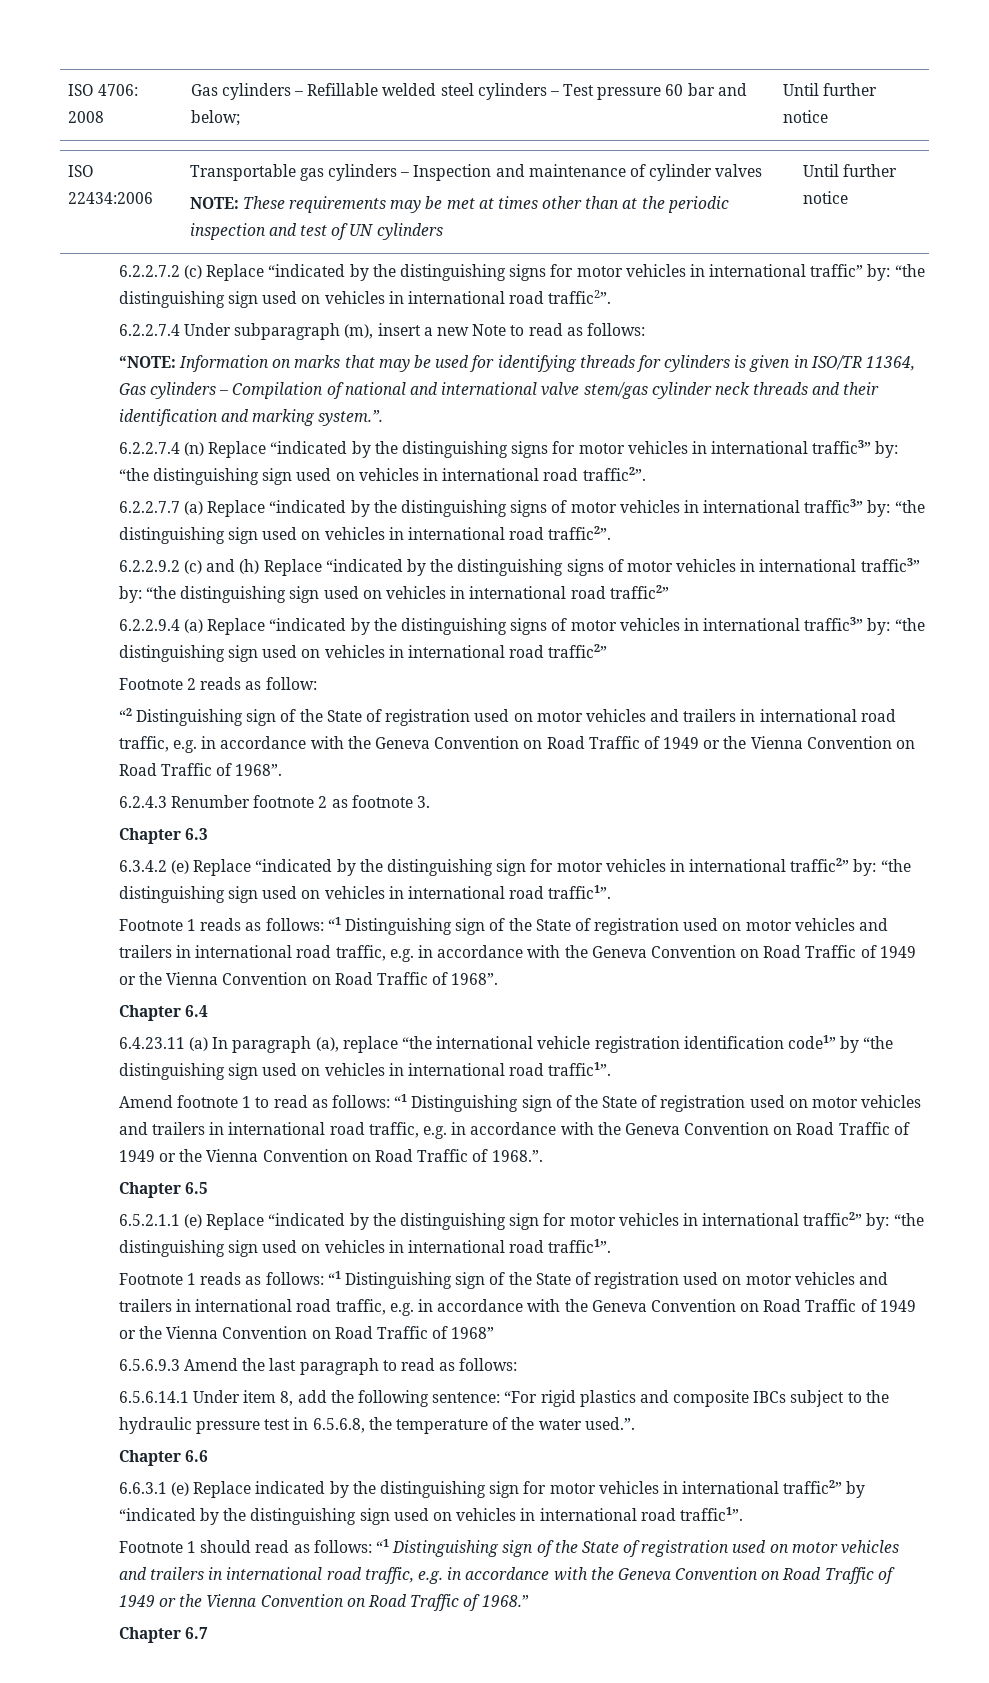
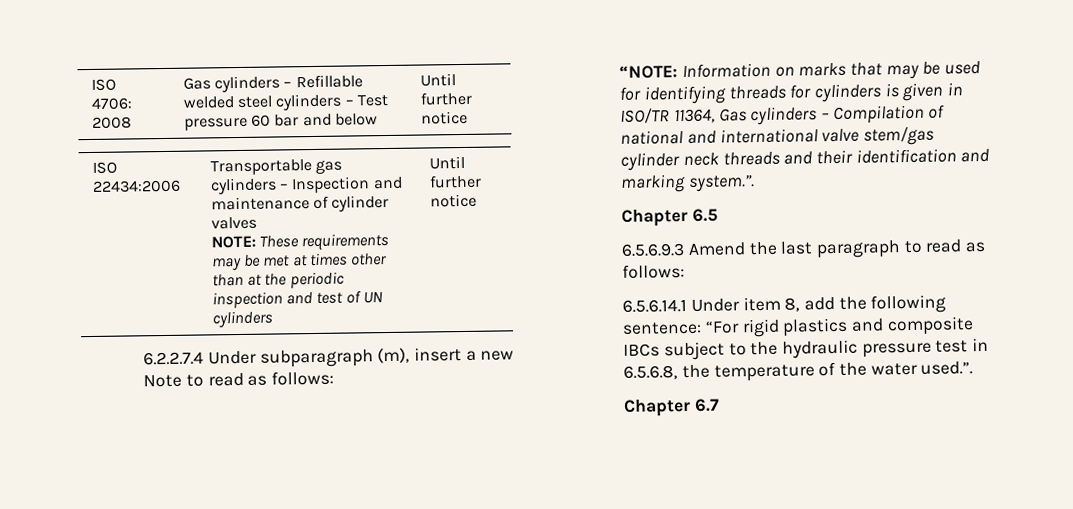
- ISO 4706: 2008 | Gas cylinders – Refillable welded steel cylinders – Test pressure 60 bar and below; | Until further notice
+ ISO 4706: 2008 | Gas cylinders – Refillable welded steel cylinders – Test pressure 60 bar and below | Until further notice
- 6.2.2.7.2 (c) Replace “indicated by the distinguishing signs for motor vehicles in international traffic” by: “the distinguishing sign used on vehicles in international road traffic2”.
- 6.2.2.7.4 (n) Replace “indicated by the distinguishing signs for motor vehicles in international traffic3” by: “the distinguishing sign used on vehicles in international road traffic2”.
- 6.2.2.7.7 (a) Replace “indicated by the distinguishing signs of motor vehicles in international traffic3” by: “the distinguishing sign used on vehicles in international road traffic2”.
- 6.2.2.9.2 (c) and (h) Replace “indicated by the distinguishing signs of motor vehicles in international traffic3” by: “the distinguishing sign used on vehicles in international road traffic2”
- 6.2.2.9.4 (a) Replace “indicated by the distinguishing signs of motor vehicles in international traffic3” by: “the distinguishing sign used on vehicles in international road traffic2”
- Footnote 2 reads as follow:
- “2 Distinguishing sign of the State of registration used on motor vehicles and trailers in international road traffic, e.g. in accordance with the Geneva Convention on Road Traffic of 1949 or the Vienna Convention on Road Traffic of 1968”.
- 6.2.4.3 Renumber footnote 2 as footnote 3.
- Chapter 6.3
- 6.3.4.2 (e) Replace “indicated by the distinguishing sign for motor vehicles in international traffic2” by: “the distinguishing sign used on vehicles in international road traffic1”.
- Footnote 1 reads as follows: “1 Distinguishing sign of the State of registration used on motor vehicles and trailers in international road traffic, e.g. in accordance with the Geneva Convention on Road Traffic of 1949 or the Vienna Convention on Road Traffic of 1968”.
- Chapter 6.4
- 6.4.23.11 (a) In paragraph (a), replace “the international vehicle registration identification code1” by “the distinguishing sign used on vehicles in international road traffic1”.
- Amend footnote 1 to read as follows: “1 Distinguishing sign of the State of registration used on motor vehicles and trailers in international road traffic, e.g. in accordance with the Geneva Convention on Road Traffic of 1949 or the Vienna Convention on Road Traffic of 1968.”.
  Chapter 6.5
- 6.5.2.1.1 (e) Replace “indicated by the distinguishing sign for motor vehicles in international traffic2” by: “the distinguishing sign used on vehicles in international road traffic1”.
- Footnote 1 reads as follows: “1 Distinguishing sign of the State of registration used on motor vehicles and trailers in international road traffic, e.g. in accordance with the Geneva Convention on Road Traffic of 1949 or the Vienna Convention on Road Traffic of 1968”
- Chapter 6.6
- 6.6.3.1 (e) Replace indicated by the distinguishing sign for motor vehicles in international traffic2” by “indicated by the distinguishing sign used on vehicles in international road traffic1”.
- Footnote 1 should read as follows: “1 Distinguishing sign of the State of registration used on motor vehicles and trailers in international road traffic, e.g. in accordance with the Geneva Convention on Road Traffic of 1949 or the Vienna Convention on Road Traffic of 1968.”

